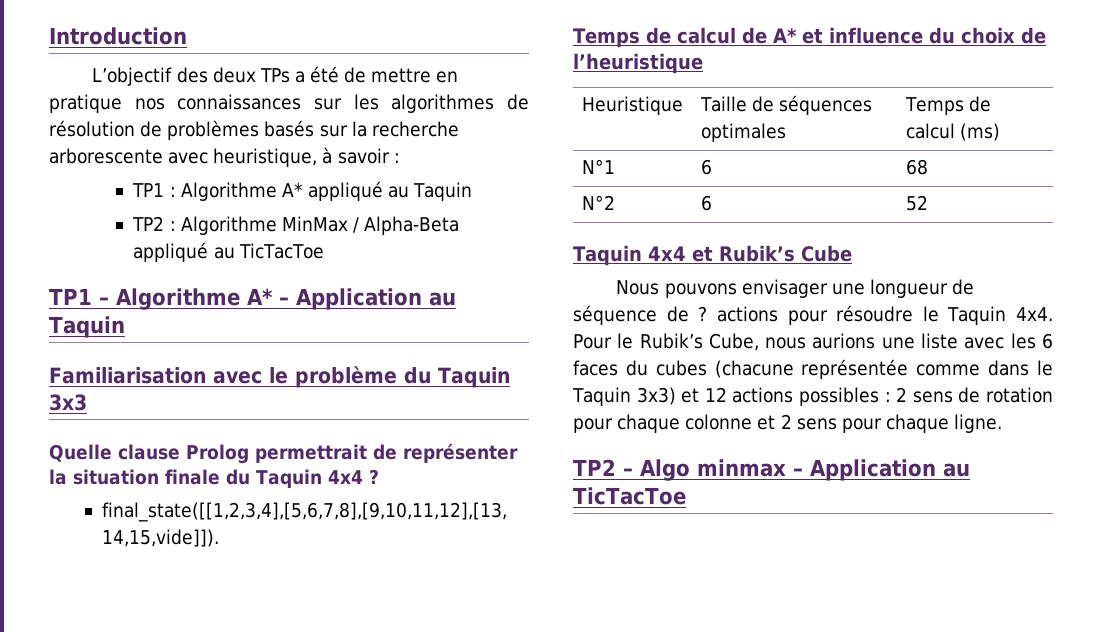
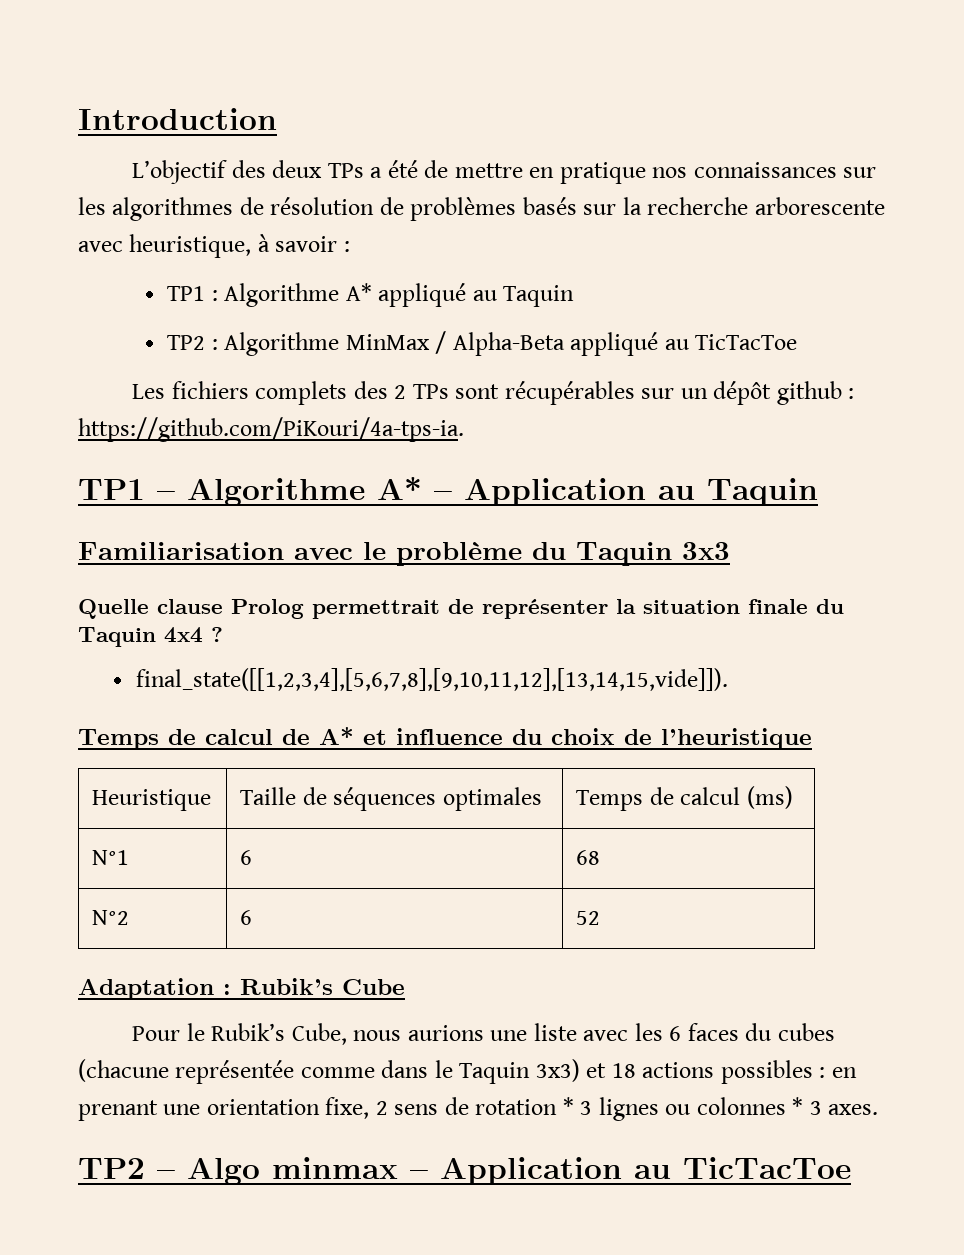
+ Les fichiers complets des 2 TPs sont récupérables sur un dépôt github : https://github.com/PiKouri/4a-tps-ia.
- Taquin 4x4 et Rubik’s Cube
+ Adaptation : Rubik’s Cube
- Nous pouvons envisager une longueur de séquence de ? actions pour résoudre le Taquin 4x4. Pour le Rubik’s Cube, nous aurions une liste avec les 6 faces du cubes (chacune représentée comme dans le Taquin 3x3) et 12 actions possibles : 2 sens de rotation pour chaque colonne et 2 sens pour chaque ligne.
+ Pour le Rubik’s Cube, nous aurions une liste avec les 6 faces du cubes (chacune représentée comme dans le Taquin 3x3) et 18 actions possibles : en prenant une orientation fixe, 2 sens de rotation * 3 lignes ou colonnes * 3 axes.

